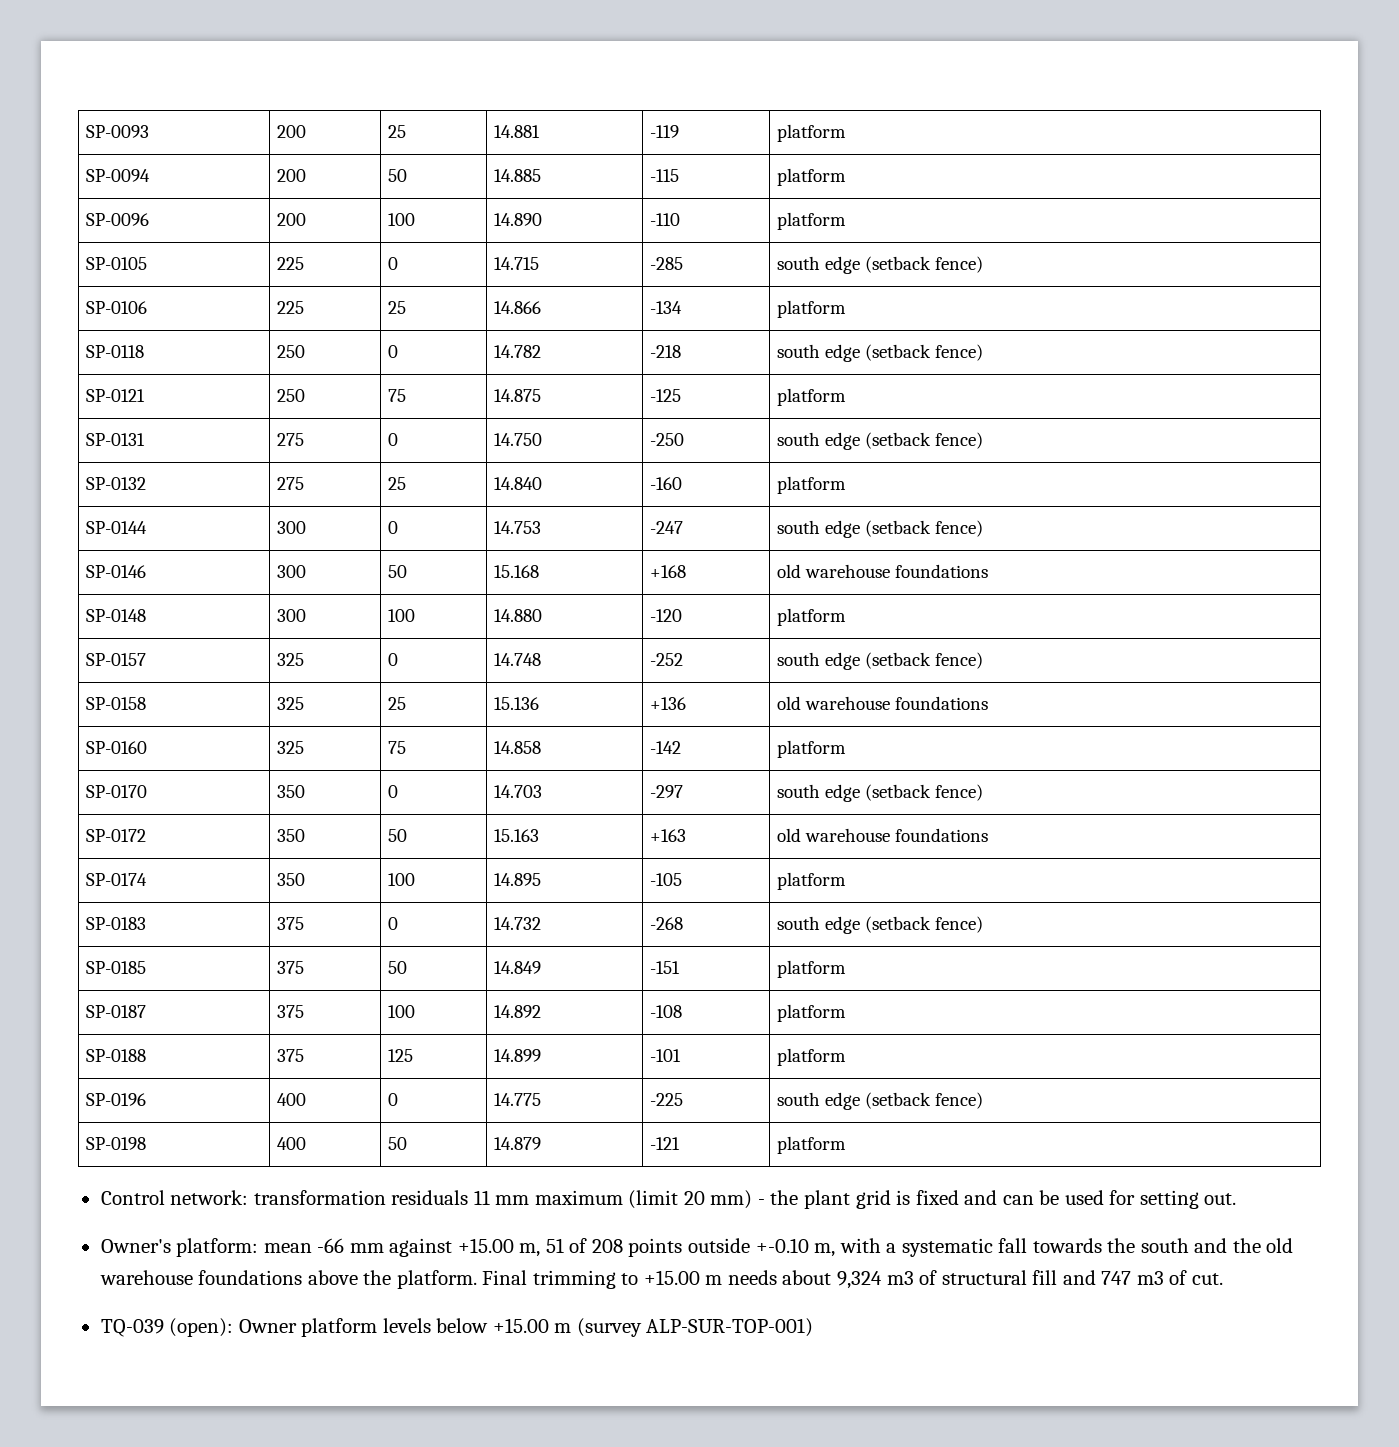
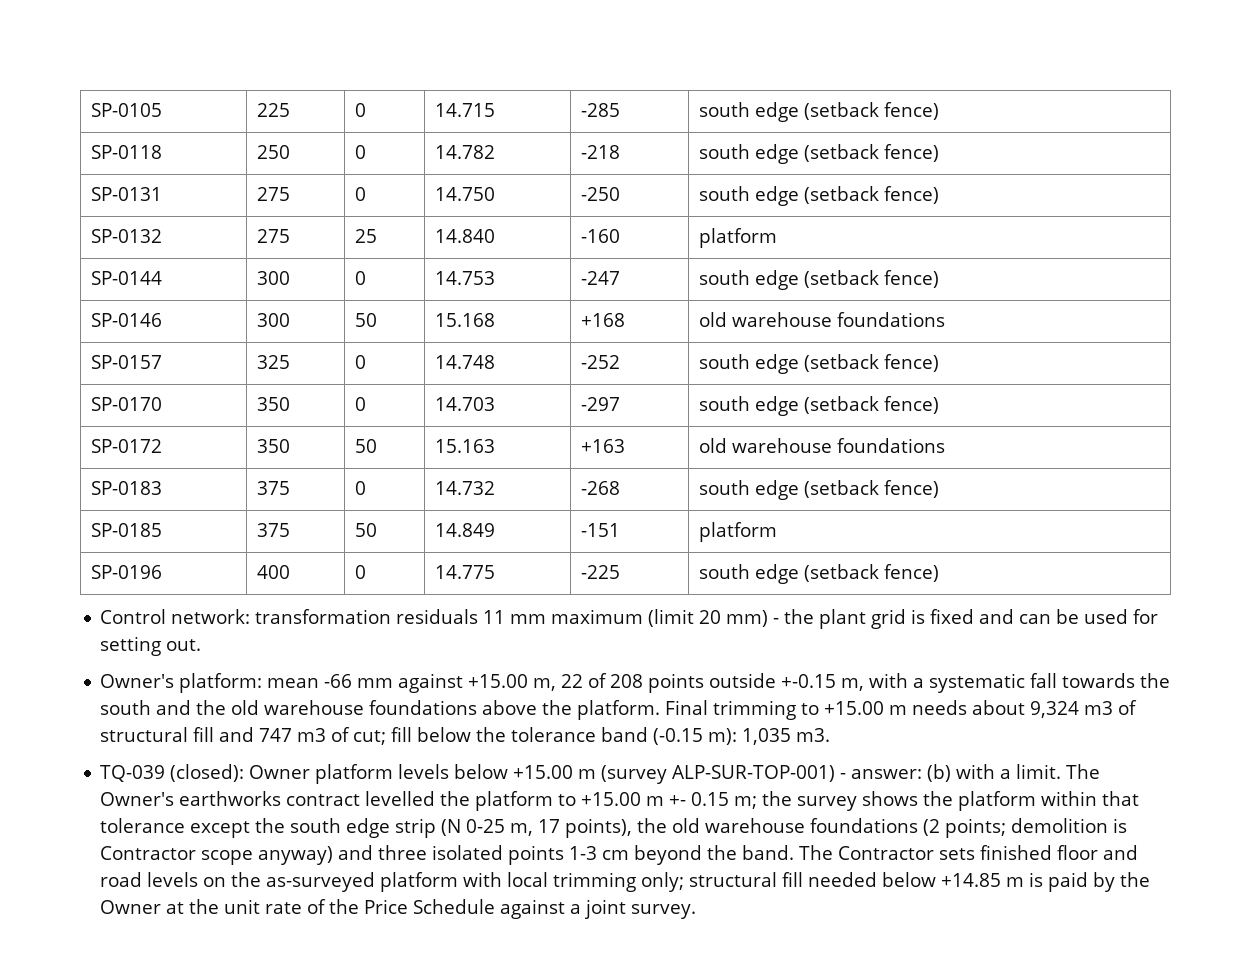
- SP-0093 | 200 | 25 | 14.881 | -119 | platform
- SP-0094 | 200 | 50 | 14.885 | -115 | platform
- SP-0096 | 200 | 100 | 14.890 | -110 | platform
- SP-0106 | 225 | 25 | 14.866 | -134 | platform
- SP-0121 | 250 | 75 | 14.875 | -125 | platform
- SP-0148 | 300 | 100 | 14.880 | -120 | platform
- SP-0158 | 325 | 25 | 15.136 | +136 | old warehouse foundations
- SP-0160 | 325 | 75 | 14.858 | -142 | platform
- SP-0174 | 350 | 100 | 14.895 | -105 | platform
- SP-0187 | 375 | 100 | 14.892 | -108 | platform
- SP-0188 | 375 | 125 | 14.899 | -101 | platform
- SP-0198 | 400 | 50 | 14.879 | -121 | platform
- Owner's platform: mean -66 mm against +15.00 m, 51 of 208 points outside +-0.10 m, with a systematic fall towards the south and the old warehouse foundations above the platform.
+ Owner's platform: mean -66 mm against +15.00 m, 22 of 208 points outside +-0.15 m, with a systematic fall towards the south and the old warehouse foundations above the platform.
- Final trimming to +15.00 m needs about 9,324 m3 of structural fill and 747 m3 of cut.
+ Final trimming to +15.00 m needs about 9,324 m3 of structural fill and 747 m3 of cut; fill below the tolerance band (-0.15 m): 1,035 m3.
- TQ-039 (open): Owner platform levels below +15.00 m (survey ALP-SUR-TOP-001)
+ TQ-039 (closed): Owner platform levels below +15.00 m (survey ALP-SUR-TOP-001) - answer: (b) with a limit. The Owner's earthworks contract levelled the platform to +15.00 m +- 0.15 m; the survey shows the platform within that tolerance except the south edge strip (N 0-25 m, 17 points), the old warehouse foundations (2 points; demolition is Contractor scope anyway) and three isolated points 1-3 cm beyond the band. The Contractor sets finished floor and road levels on the as-surveyed platform with local trimming only; structural fill needed below +14.85 m is paid by the Owner at the unit rate of the Price Schedule against a joint survey.

